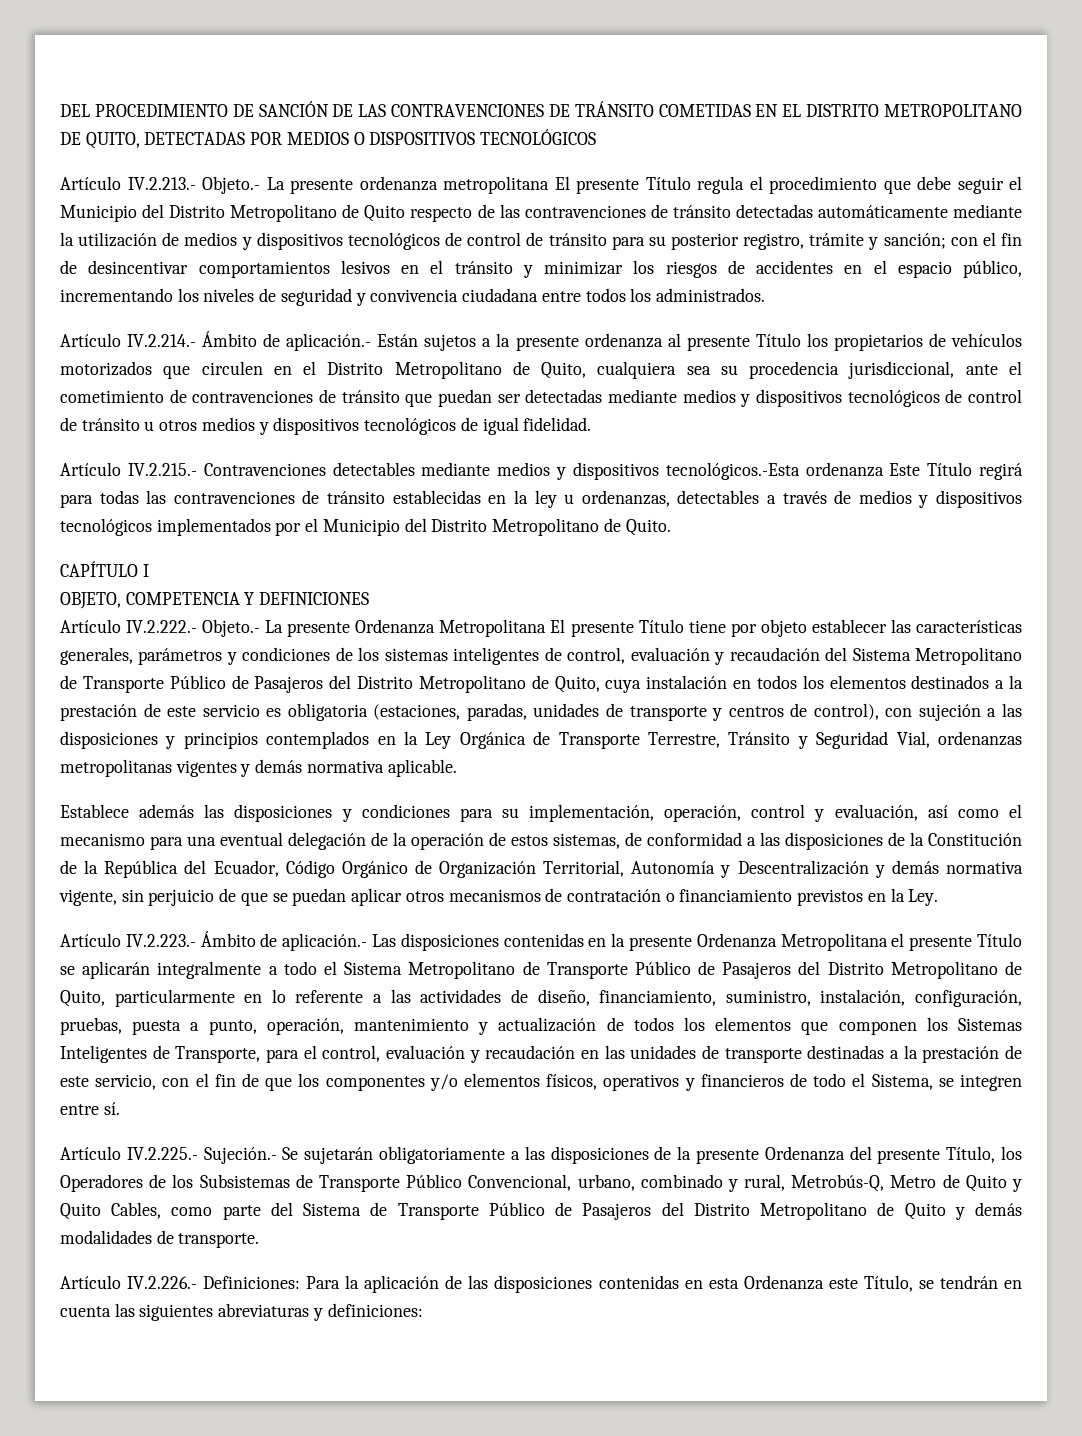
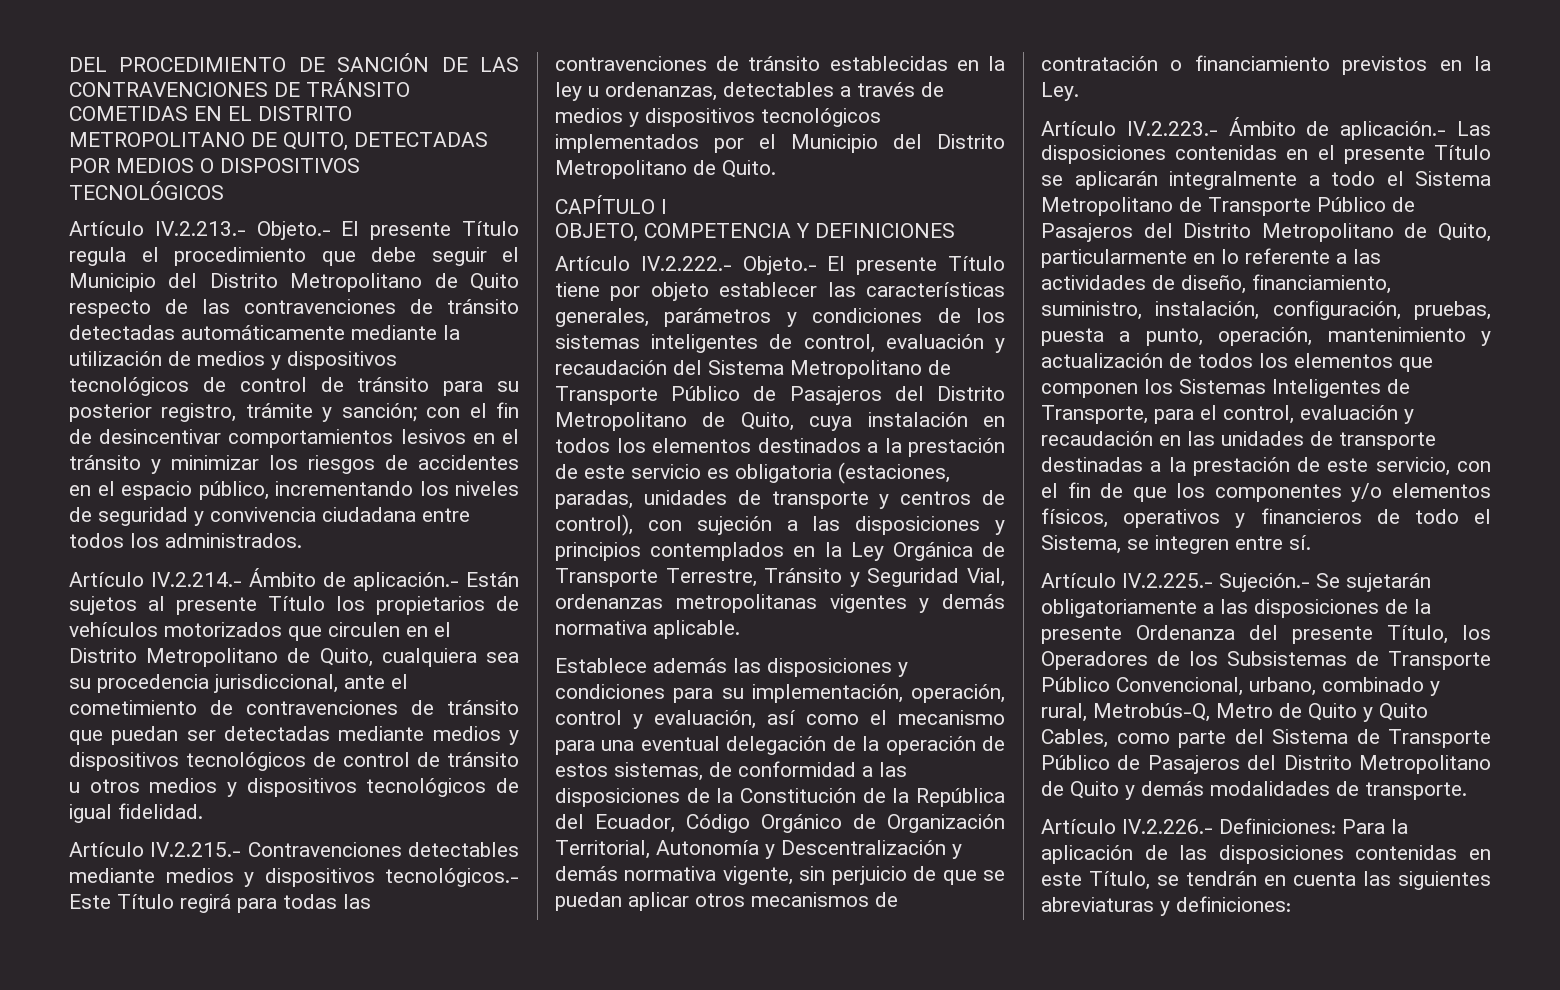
- Artículo IV.2.213.- Objeto.- La presente ordenanza metropolitana El presente Título regula el procedimiento que debe seguir el Municipio del Distrito Metropolitano de Quito respecto de las contravenciones de tránsito detectadas automáticamente mediante la utilización de medios y dispositivos tecnológicos de control de tránsito para su posterior registro, trámite y sanción;
+ Artículo IV.2.213.- Objeto.- El presente Título regula el procedimiento que debe seguir el Municipio del Distrito Metropolitano de Quito respecto de las contravenciones de tránsito detectadas automáticamente mediante la utilización de medios y dispositivos tecnológicos de control de tránsito para su posterior registro, trámite y sanción;
- Artículo IV.2.214.- Ámbito de aplicación.- Están sujetos a la presente ordenanza al presente Título los propietarios de vehículos motorizados que circulen en el Distrito Metropolitano de Quito, cualquiera sea su procedencia jurisdiccional, ante el cometimiento de contravenciones de tránsito que puedan ser detectadas mediante medios y dispositivos tecnológicos de control de tránsito u otros medios y dispositivos tecnológicos de igual fidelidad.
+ Artículo IV.2.214.- Ámbito de aplicación.- Están sujetos al presente Título los propietarios de vehículos motorizados que circulen en el Distrito Metropolitano de Quito, cualquiera sea su procedencia jurisdiccional, ante el cometimiento de contravenciones de tránsito que puedan ser detectadas mediante medios y dispositivos tecnológicos de control de tránsito u otros medios y dispositivos tecnológicos de igual fidelidad.
- Artículo IV.2.215.- Contravenciones detectables mediante medios y dispositivos tecnológicos.-Esta ordenanza Este Título regirá para todas las contravenciones de tránsito establecidas en la ley u ordenanzas, detectables a través de medios y dispositivos tecnológicos implementados por el Municipio del Distrito Metropolitano de Quito.
+ Artículo IV.2.215.- Contravenciones detectables mediante medios y dispositivos tecnológicos.- Este Título regirá para todas las contravenciones de tránsito establecidas en la ley u ordenanzas, detectables a través de medios y dispositivos tecnológicos implementados por el Municipio del Distrito Metropolitano de Quito.
- Artículo IV.2.222.- Objeto.- La presente Ordenanza Metropolitana El presente Título tiene por objeto establecer las características generales, parámetros y condiciones de los sistemas inteligentes de control, evaluación y recaudación del Sistema Metropolitano de Transporte Público de Pasajeros del Distrito Metropolitano de Quito, cuya instalación en todos los elementos destinados a la prestación de este servicio es obligatoria (estaciones, paradas, unidades de transporte y centros de control), con sujeción a las disposiciones y principios contemplados en la Ley Orgánica de Transporte Terrestre, Tránsito y Seguridad Vial, ordenanzas metropolitanas vigentes y demás normativa aplicable.
+ Artículo IV.2.222.- Objeto.- El presente Título tiene por objeto establecer las características generales, parámetros y condiciones de los sistemas inteligentes de control, evaluación y recaudación del Sistema Metropolitano de Transporte Público de Pasajeros del Distrito Metropolitano de Quito, cuya instalación en todos los elementos destinados a la prestación de este servicio es obligatoria (estaciones, paradas, unidades de transporte y centros de control), con sujeción a las disposiciones y principios contemplados en la Ley Orgánica de Transporte Terrestre, Tránsito y Seguridad Vial, ordenanzas metropolitanas vigentes y demás normativa aplicable.
- Artículo IV.2.223.- Ámbito de aplicación.- Las disposiciones contenidas en la presente Ordenanza Metropolitana el presente Título se aplicarán integralmente a todo el Sistema Metropolitano de Transporte Público de Pasajeros del Distrito Metropolitano de Quito, particularmente en lo referente a las actividades de diseño, financiamiento, suministro, instalación, configuración, pruebas, puesta a punto, operación, mantenimiento y actualización de todos los elementos que componen los Sistemas Inteligentes de Transporte, para el control, evaluación y recaudación en las unidades de transporte destinadas a la prestación de este servicio, con el fin de que los componentes y/o elementos físicos, operativos y financieros de todo el Sistema, se integren entre sí.
+ Artículo IV.2.223.- Ámbito de aplicación.- Las disposiciones contenidas en el presente Título se aplicarán integralmente a todo el Sistema Metropolitano de Transporte Público de Pasajeros del Distrito Metropolitano de Quito, particularmente en lo referente a las actividades de diseño, financiamiento, suministro, instalación, configuración, pruebas, puesta a punto, operación, mantenimiento y actualización de todos los elementos que componen los Sistemas Inteligentes de Transporte, para el control, evaluación y recaudación en las unidades de transporte destinadas a la prestación de este servicio, con el fin de que los componentes y/o elementos físicos, operativos y financieros de todo el Sistema, se integren entre sí.
- Artículo IV.2.226.- Definiciones: Para la aplicación de las disposiciones contenidas en esta Ordenanza este Título, se tendrán en cuenta las siguientes abreviaturas y definiciones:
+ Artículo IV.2.226.- Definiciones: Para la aplicación de las disposiciones contenidas en este Título, se tendrán en cuenta las siguientes abreviaturas y definiciones:

